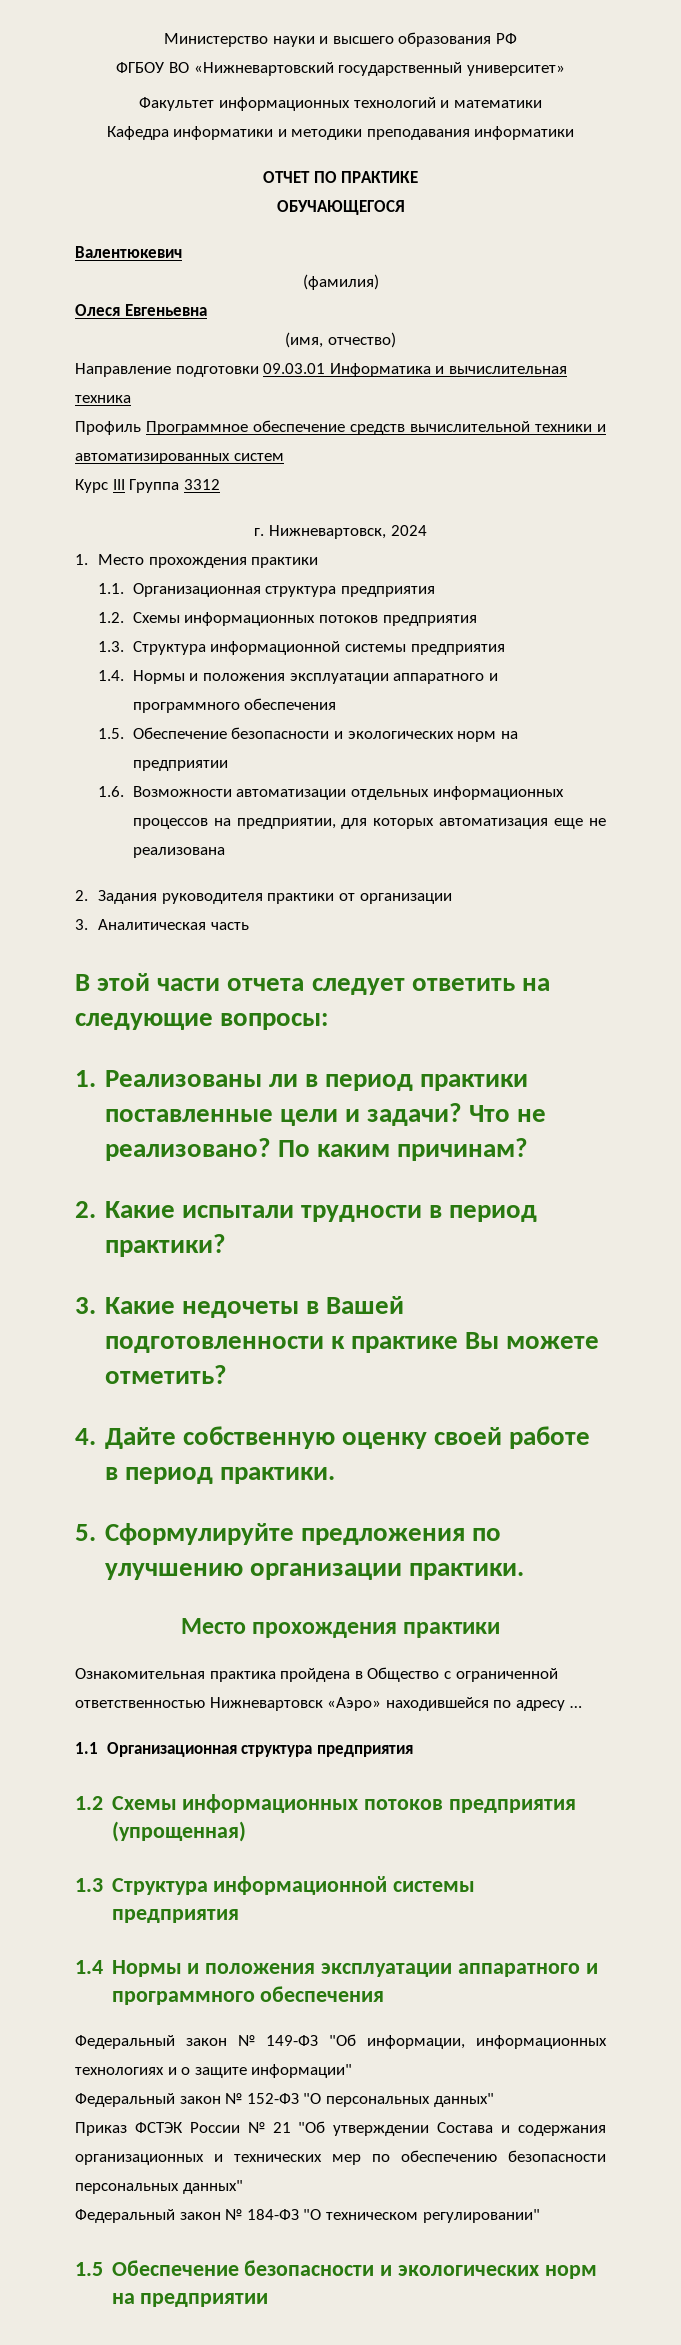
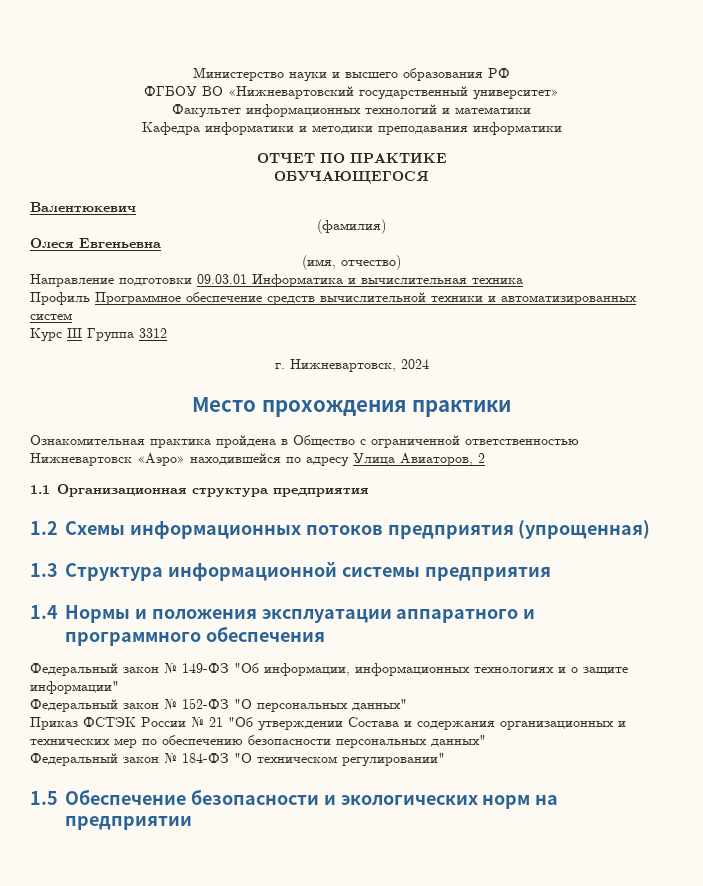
- 1. Место прохождения практики
- 1.1. Организационная структура предприятия
- 1.2. Схемы информационных потоков предприятия
- 1.3. Структура информационной системы предприятия
- 1.4. Нормы и положения эксплуатации аппаратного и программного обеспечения
- 1.5. Обеспечение безопасности и экологических норм на предприятии
- 1.6. Возможности автоматизации отдельных информационных процессов на предприятии, для которых автоматизация еще не реализована
- 2. Задания руководителя практики от организации
- 3. Аналитическая часть
- В этой части отчета следует ответить на следующие вопросы:
- 1. Реализованы ли в период практики поставленные цели и задачи? Что не реализовано? По каким причинам?
- 2. Какие испытали трудности в период практики?
- 3. Какие недочеты в Вашей подготовленности к практике Вы можете отметить?
- 4. Дайте собственную оценку своей работе в период практики.
- 5. Сформулируйте предложения по улучшению организации практики.
- Ознакомительная практика пройдена в Общество с ограниченной ответственностью Нижневартовск «Аэро» находившейся по адресу …
+ Ознакомительная практика пройдена в Общество с ограниченной ответственностью Нижневартовск «Аэро» находившейся по адресу Улица Авиаторов, 2

